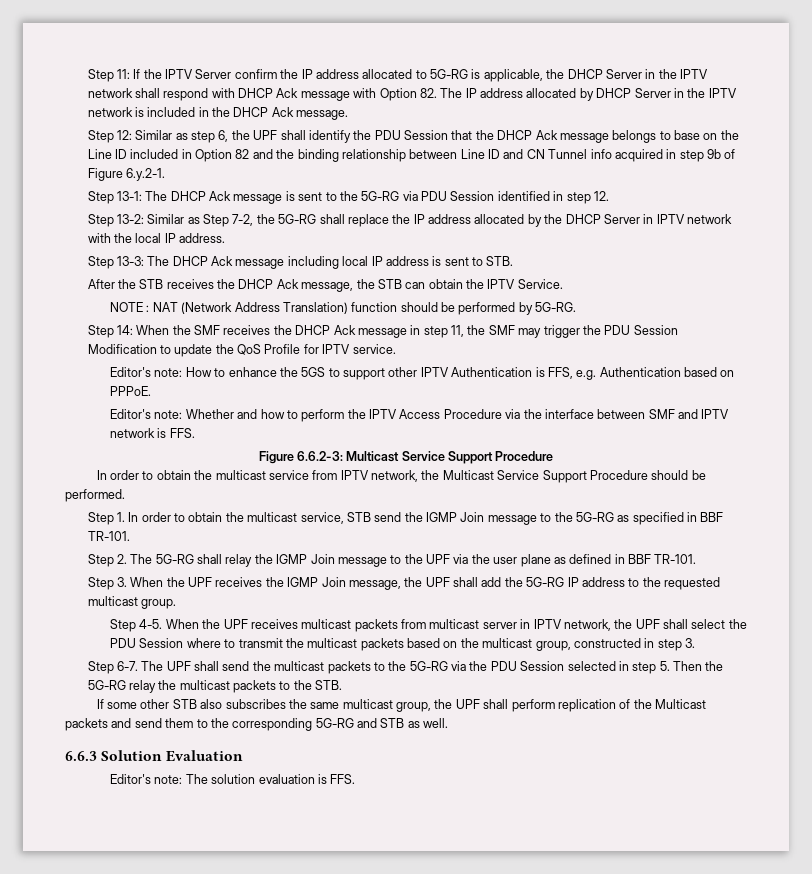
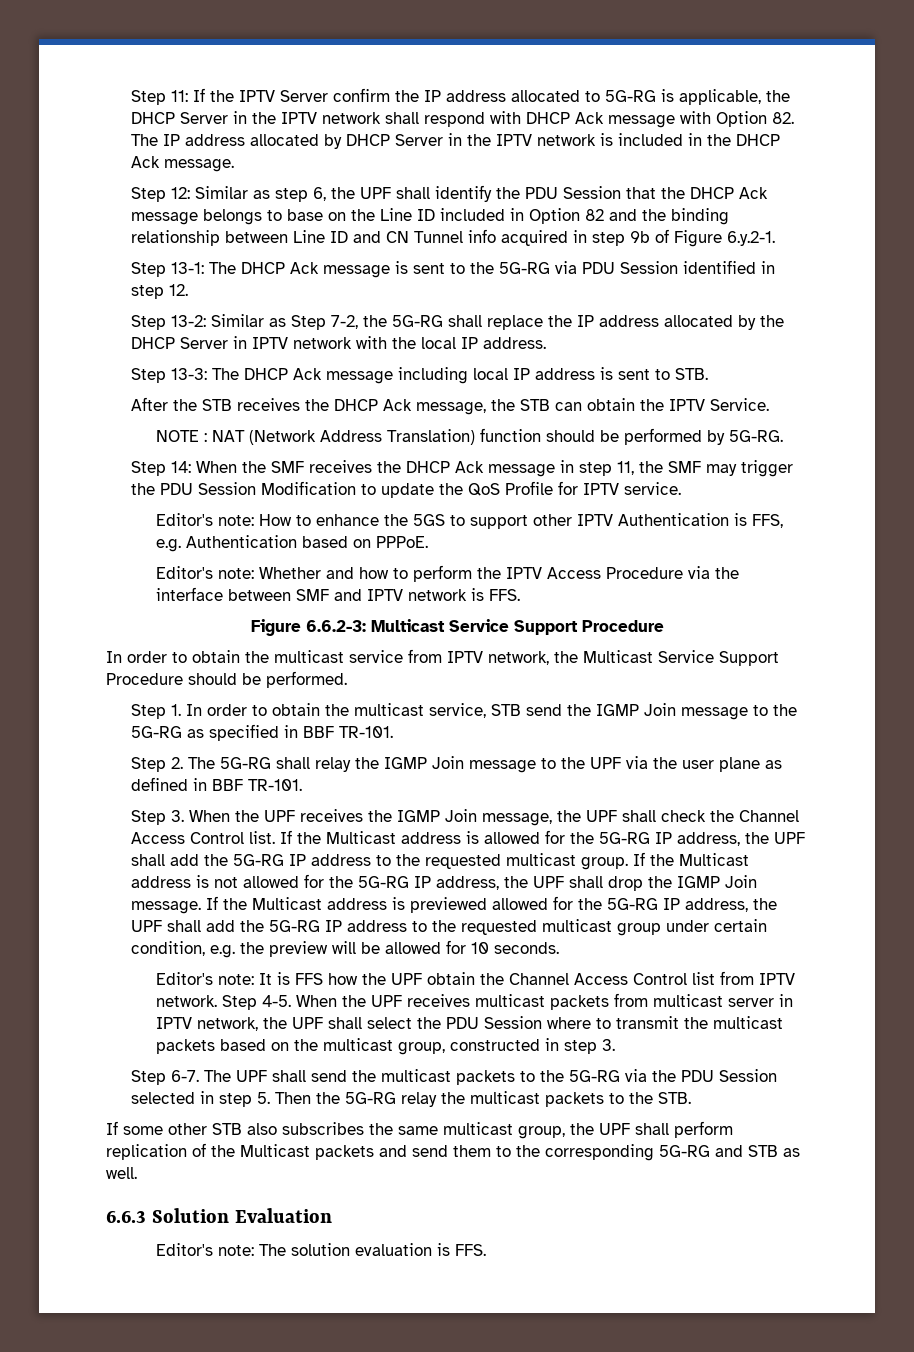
- Step 3. When the UPF receives the IGMP Join message, the UPF shall add the 5G-RG IP address to the requested multicast group.
- Step 4-5.
+ Step 3. When the UPF receives the IGMP Join message, the UPF shall check the Channel Access Control list. If the Multicast address is allowed for the 5G-RG IP address, the UPF shall add the 5G-RG IP address to the requested multicast group. If the Multicast address is not allowed for the 5G-RG IP address, the UPF shall drop the IGMP Join message. If the Multicast address is previewed allowed for the 5G-RG IP address, the UPF shall add the 5G-RG IP address to the requested multicast group under certain condition, e.g. the preview will be allowed for 10 seconds.
+ Editor's note: It is FFS how the UPF obtain the Channel Access Control list from IPTV network. Step 4-5.

